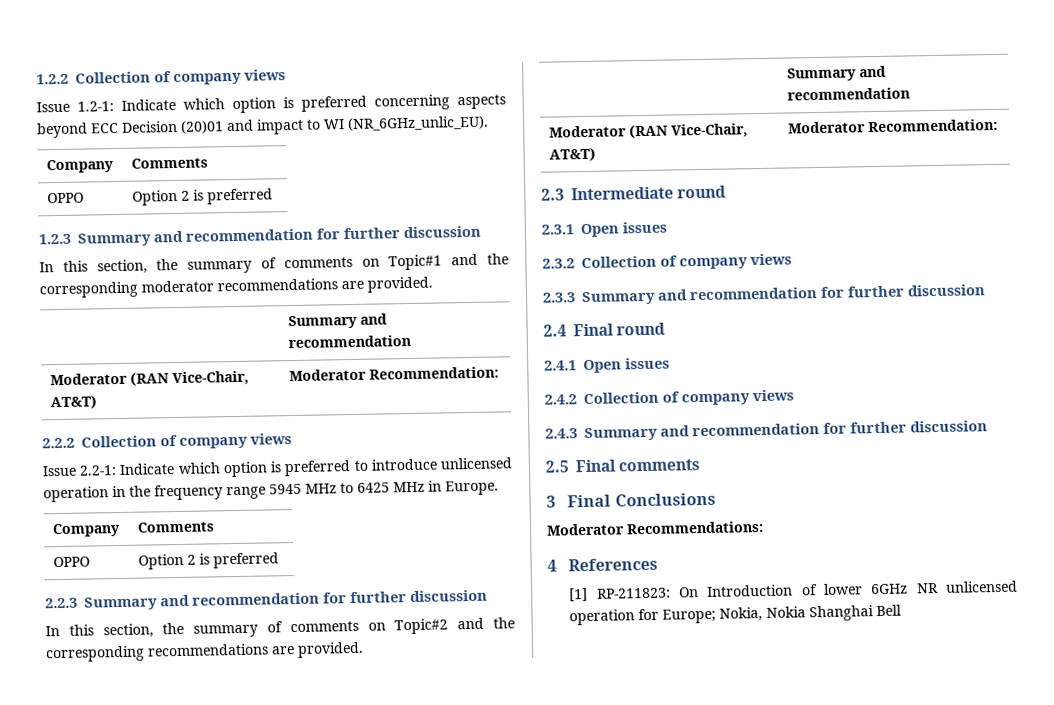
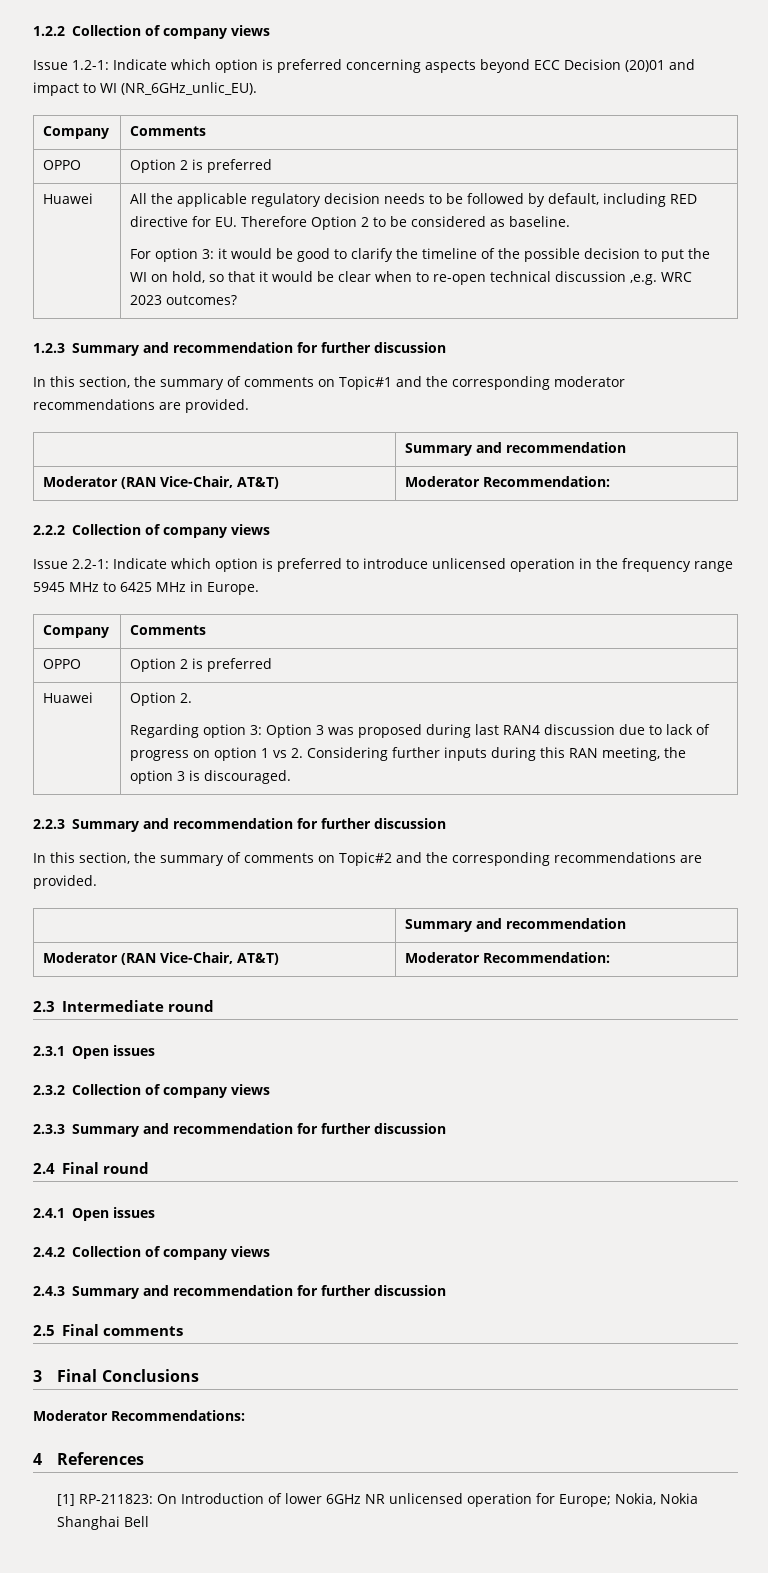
+ Huawei | All the applicable regulatory decision needs to be followed by default, including RED directive for EU. Therefore Option 2 to be considered as baseline.
+ For option 3: it would be good to clarify the timeline of the possible decision to put the WI on hold, so that it would be clear when to re-open technical discussion ,e.g. WRC 2023 outcomes?
+ Huawei | Option 2.
+ Regarding option 3: Option 3 was proposed during last RAN4 discussion due to lack of progress on option 1 vs 2. Considering further inputs during this RAN meeting, the option 3 is discouraged.

